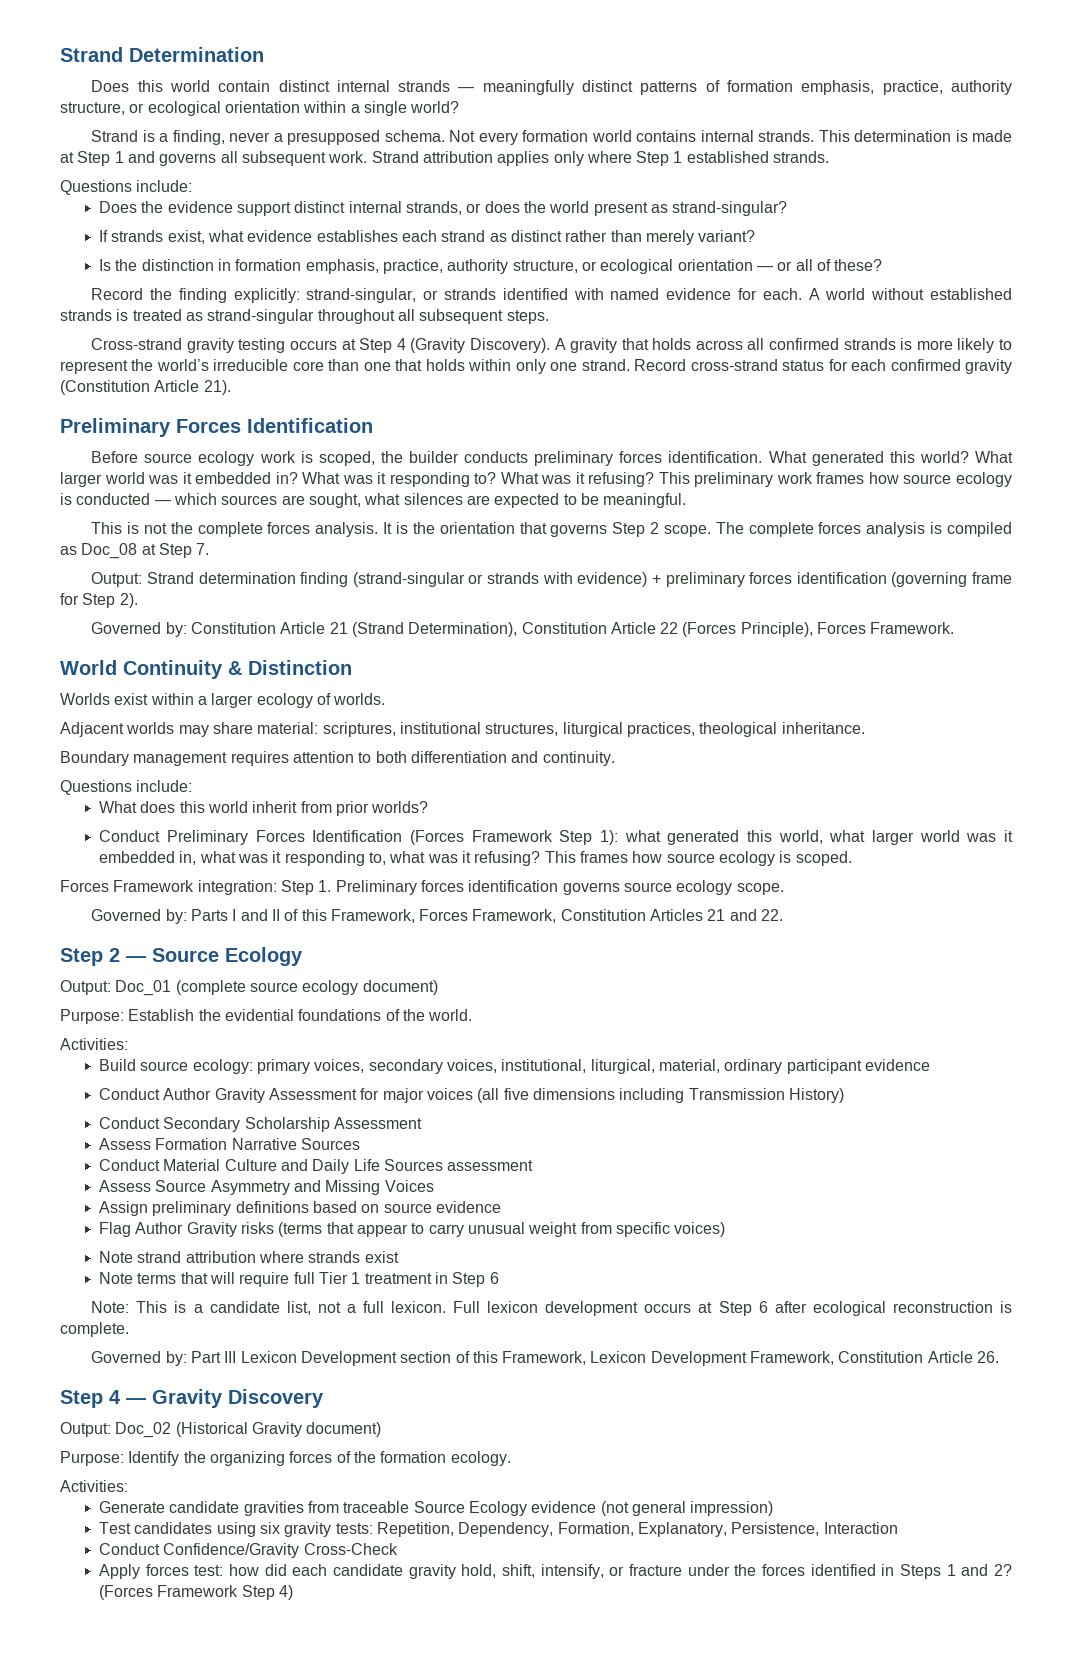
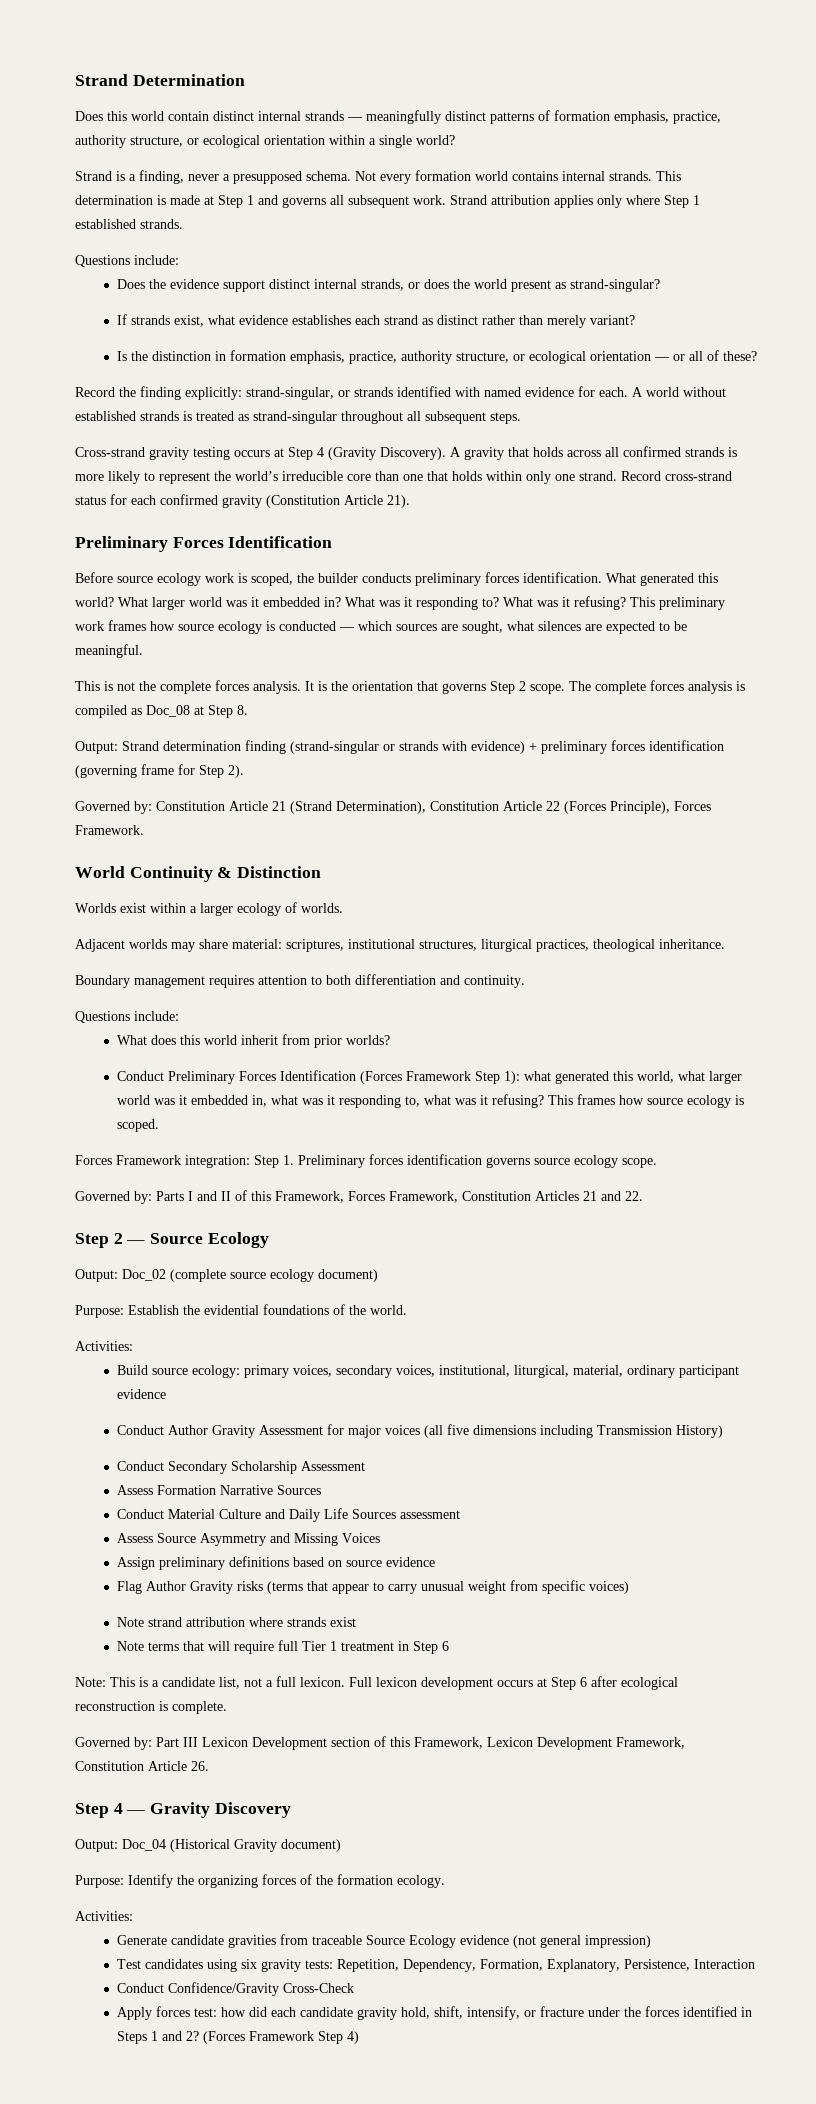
- The complete forces analysis is compiled as Doc_08 at Step 7.
+ The complete forces analysis is compiled as Doc_08 at Step 8.
- Output: Doc_01 (complete source ecology document)
+ Output: Doc_02 (complete source ecology document)
- Output: Doc_02 (Historical Gravity document)
+ Output: Doc_04 (Historical Gravity document)

